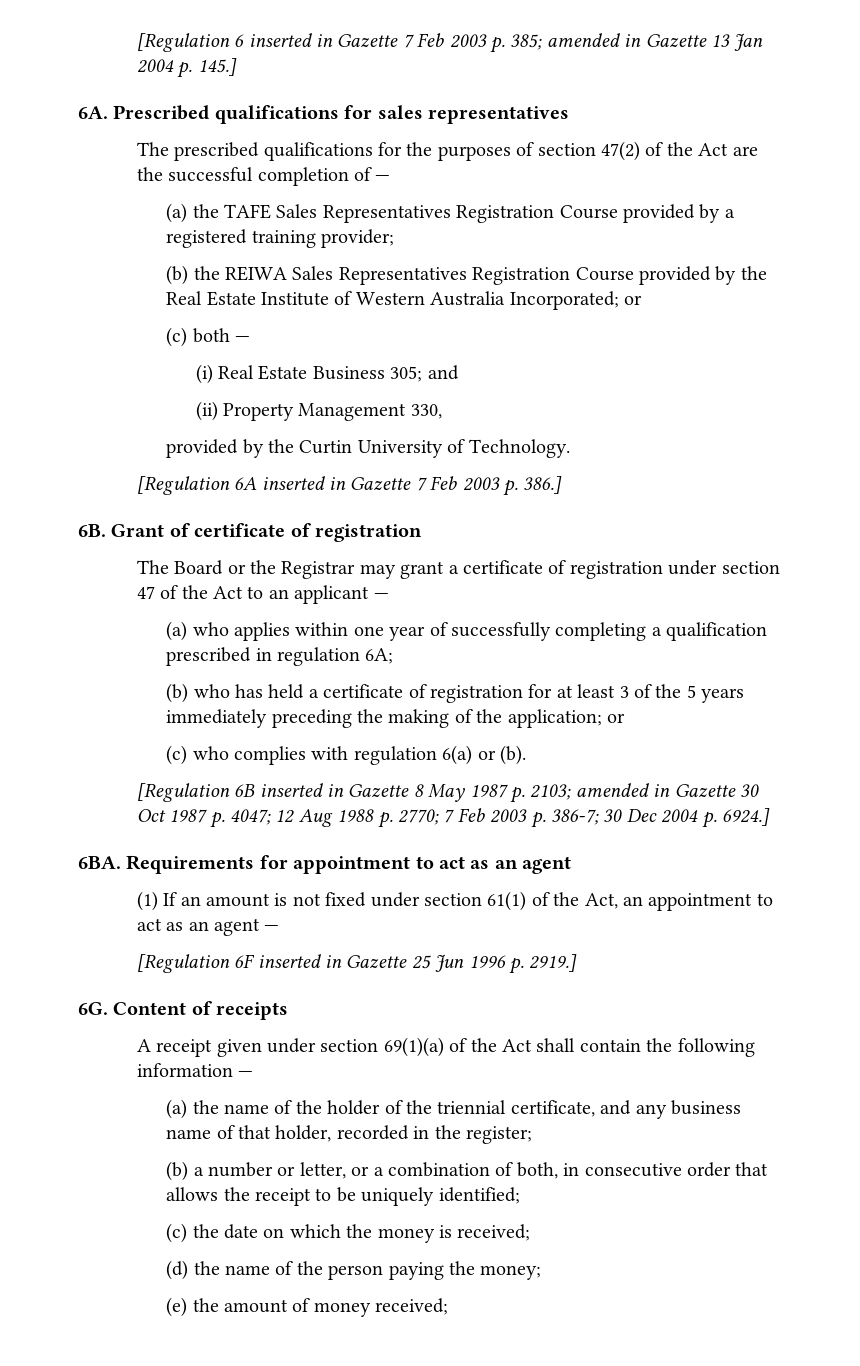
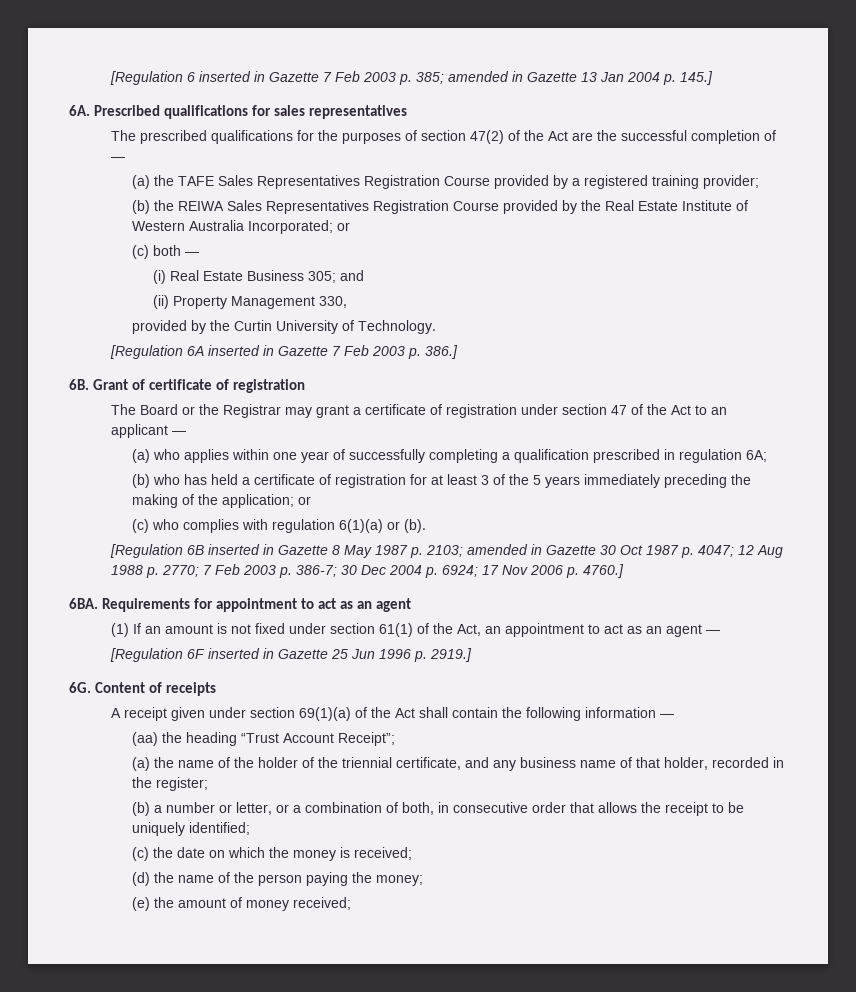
- (c) who complies with regulation 6(a) or (b).
+ (c) who complies with regulation 6(1)(a) or (b).
- [Regulation 6B inserted in Gazette 8 May 1987 p. 2103; amended in Gazette 30 Oct 1987 p. 4047; 12 Aug 1988 p. 2770; 7 Feb 2003 p. 386-7; 30 Dec 2004 p. 6924.]
+ [Regulation 6B inserted in Gazette 8 May 1987 p. 2103; amended in Gazette 30 Oct 1987 p. 4047; 12 Aug 1988 p. 2770; 7 Feb 2003 p. 386-7; 30 Dec 2004 p. 6924; 17 Nov 2006 p. 4760.]
+ (aa) the heading “Trust Account Receipt”;

